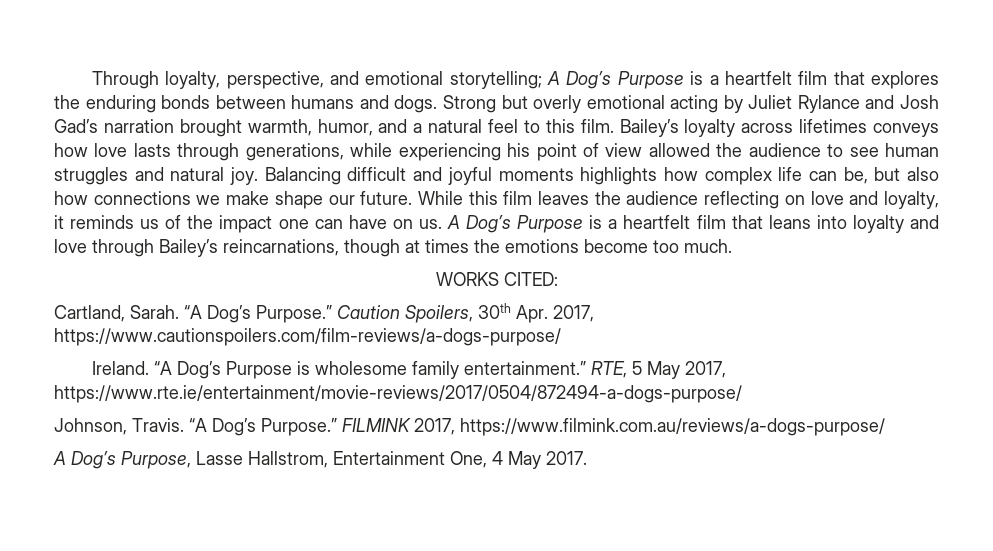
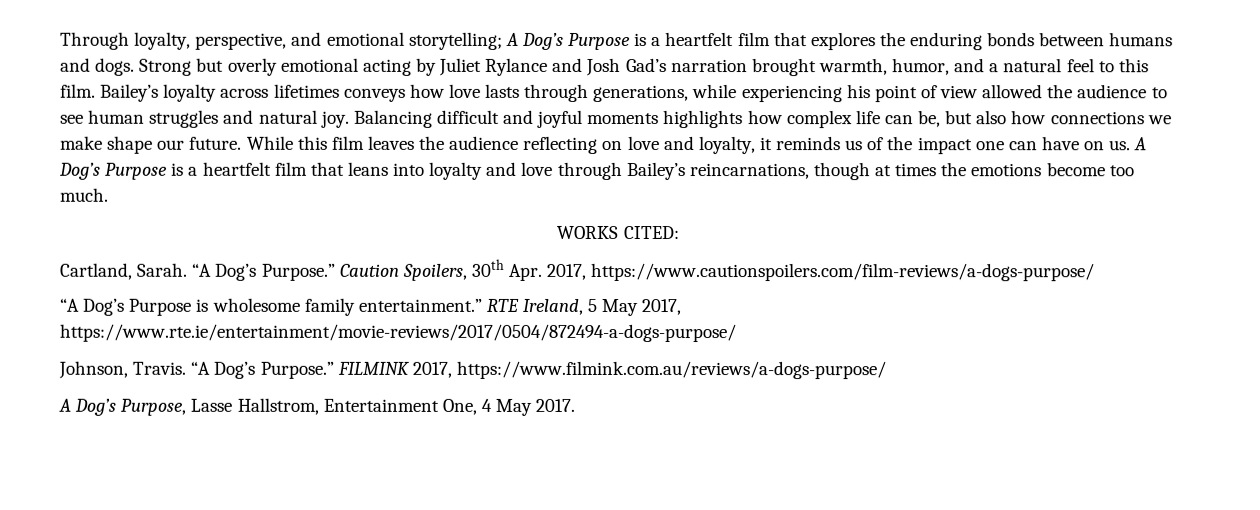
- Ireland.
- RTE, 5 May 2017, https://www.rte.ie/entertainment/movie-reviews/2017/0504/872494-a-dogs-purpose/
+ RTE Ireland, 5 May 2017, https://www.rte.ie/entertainment/movie-reviews/2017/0504/872494-a-dogs-purpose/

